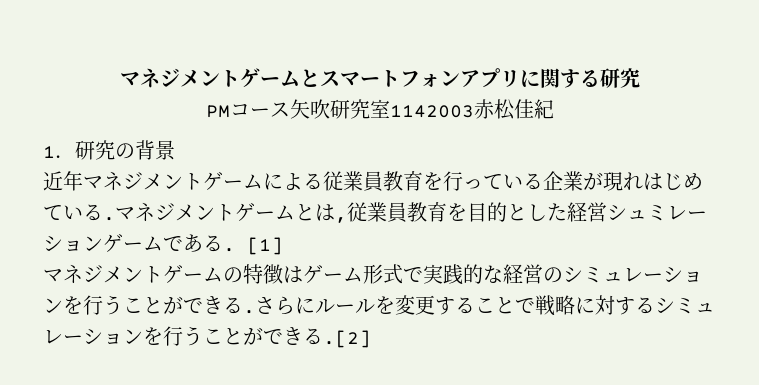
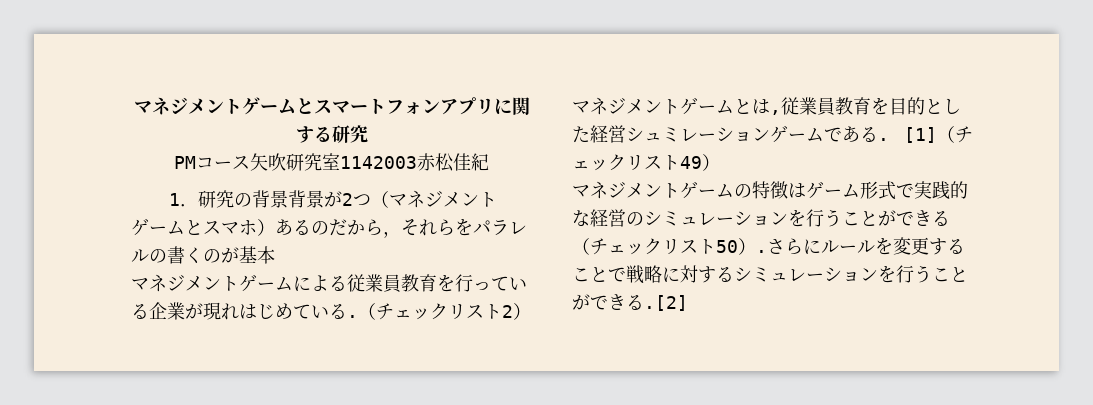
- 1．研究の背景
- 近年マネジメントゲームによる従業員教育を行っている企業が現れはじめている.
+ 1．研究の背景背景が2つ（マネジメントゲームとスマホ）あるのだから，それらをパラレルの書くのが基本
+ マネジメントゲームによる従業員教育を行っている企業が現れはじめている.
- マネジメントゲームとは,従業員教育を目的とした経営シュミレーションゲームである.
+ （チェックリスト2）マネジメントゲームとは,従業員教育を目的とした経営シュミレーションゲームである.
- [1]
+ [1]（チェックリスト49）
- マネジメントゲームの特徴はゲーム形式で実践的な経営のシミュレーションを行うことができる.
+ マネジメントゲームの特徴はゲーム形式で実践的な経営のシミュレーションを行うことができる（チェックリスト50）.

